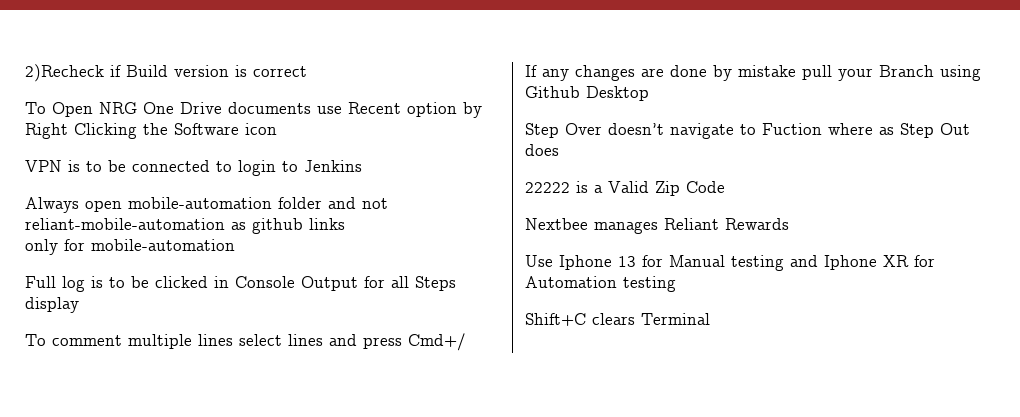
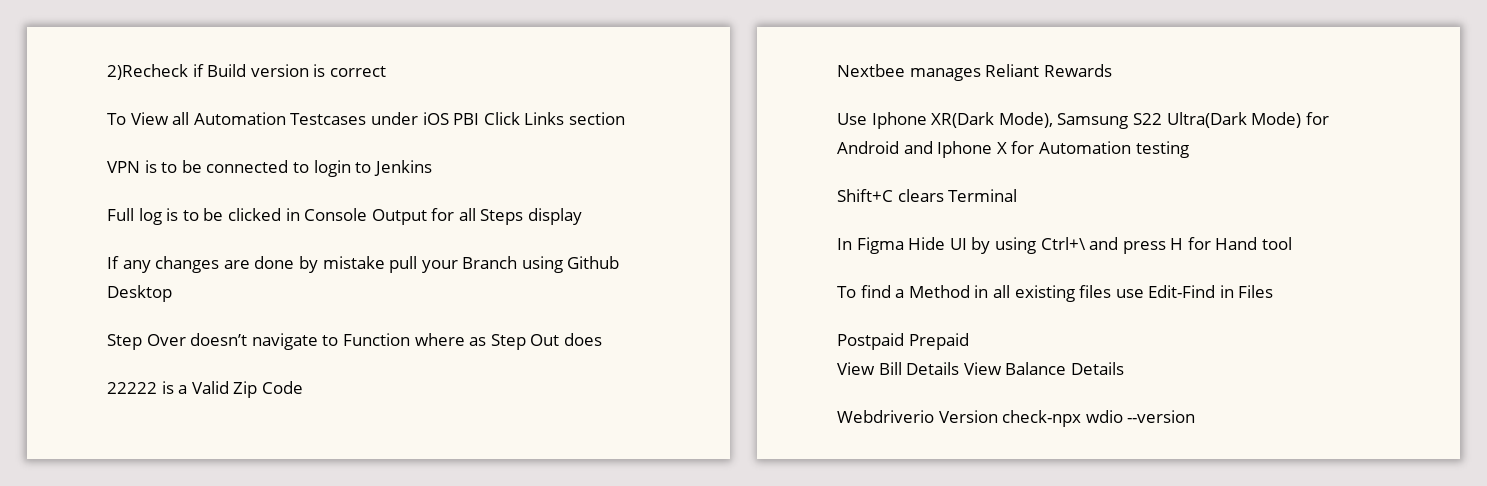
- To Open NRG One Drive documents use Recent option by Right Clicking the Software icon
+ To View all Automation Testcases under iOS PBI Click Links section
- Always open mobile-automation folder and not reliant-mobile-automation as github links
- only for mobile-automation
- To comment multiple lines select lines and press Cmd+/
- Step Over doesn’t navigate to Fuction where as Step Out does
+ Step Over doesn’t navigate to Function where as Step Out does
- Use Iphone 13 for Manual testing and Iphone XR for Automation testing
+ Use Iphone XR(Dark Mode), Samsung S22 Ultra(Dark Mode) for Android and Iphone X for Automation testing
+ In Figma Hide UI by using Ctrl+\ and press H for Hand tool
+ To find a Method in all existing files use Edit-Find in Files
+ Postpaid Prepaid
+ View Bill Details View Balance Details
+ Webdriverio Version check-npx wdio --version

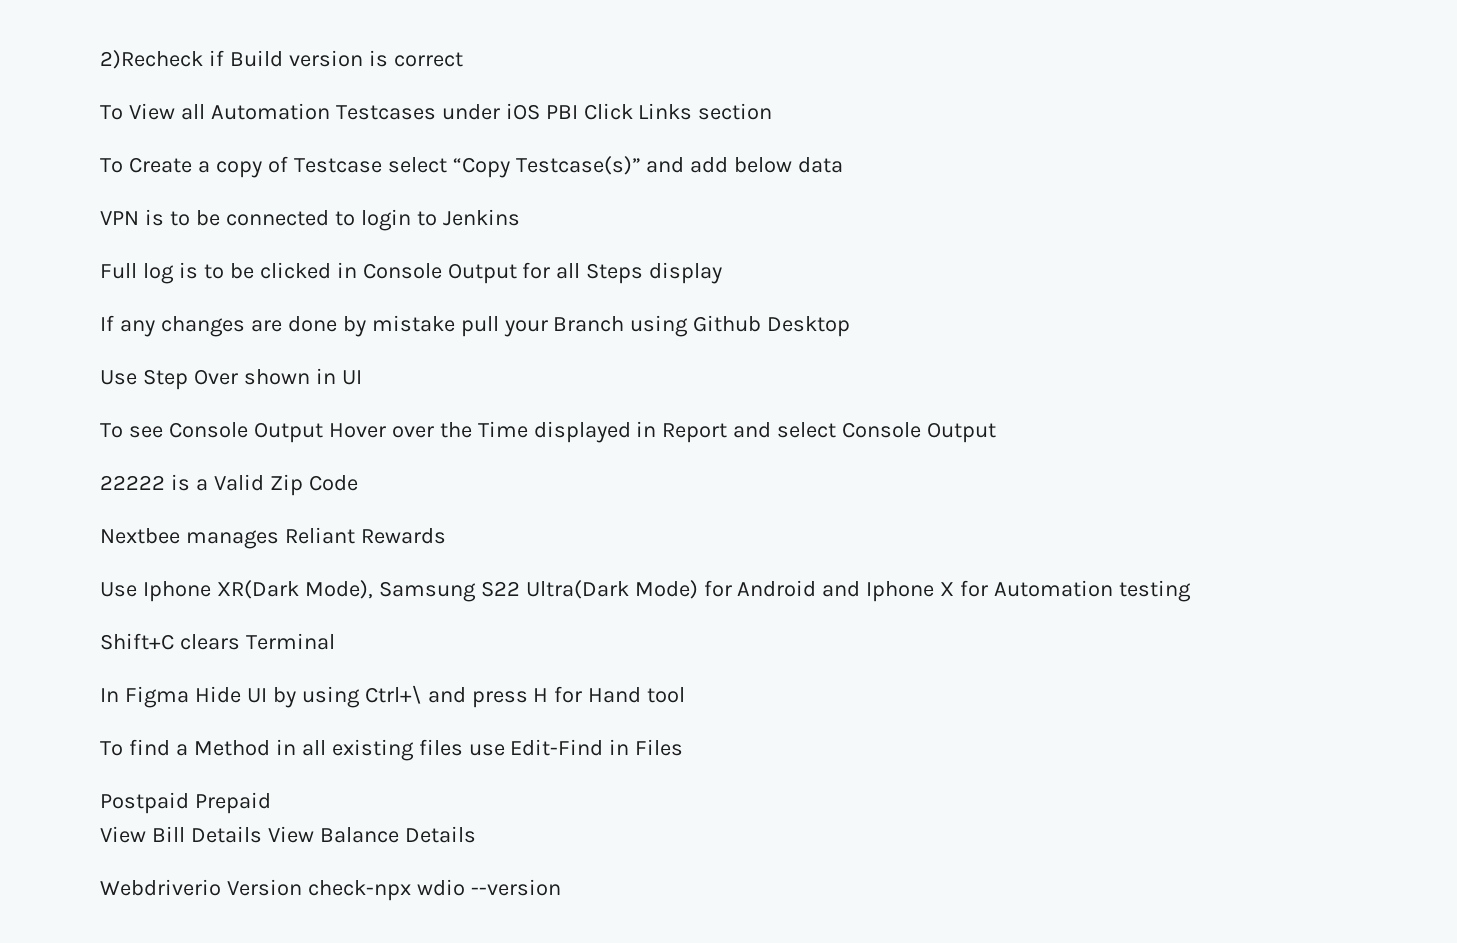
+ To Create a copy of Testcase select “Copy Testcase(s)” and add below data
- Step Over doesn’t navigate to Function where as Step Out does
+ Use Step Over shown in UI
+ To see Console Output Hover over the Time displayed in Report and select Console Output

